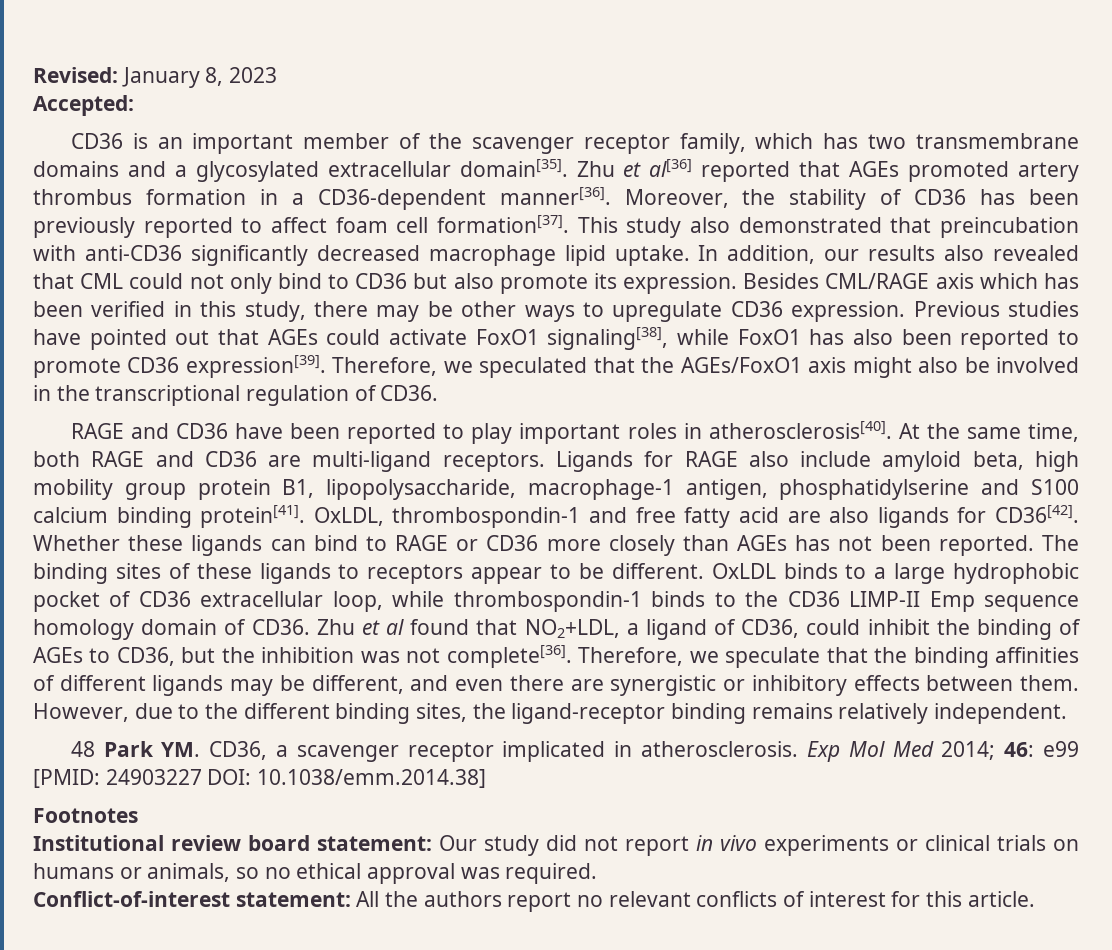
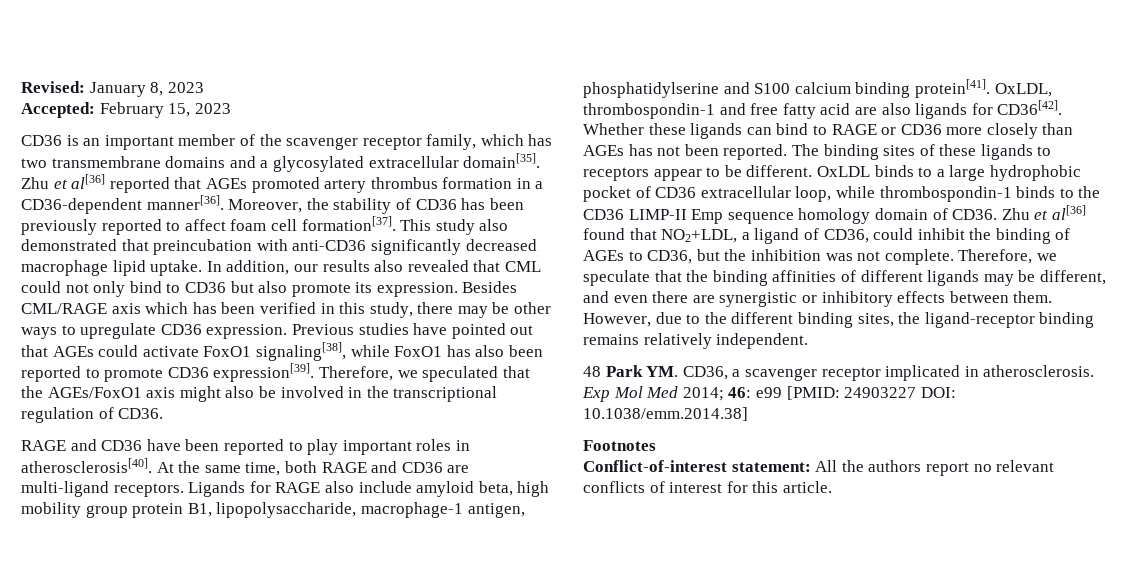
- Accepted:
+ Accepted: February 15, 2023
- Zhu et al found that NO2+LDL, a ligand of CD36, could inhibit the binding of AGEs to CD36, but the inhibition was not complete[36].
+ Zhu et al[36] found that NO2+LDL, a ligand of CD36, could inhibit the binding of AGEs to CD36, but the inhibition was not complete.
- Institutional review board statement: Our study did not report in vivo experiments or clinical trials on humans or animals, so no ethical approval was required.

